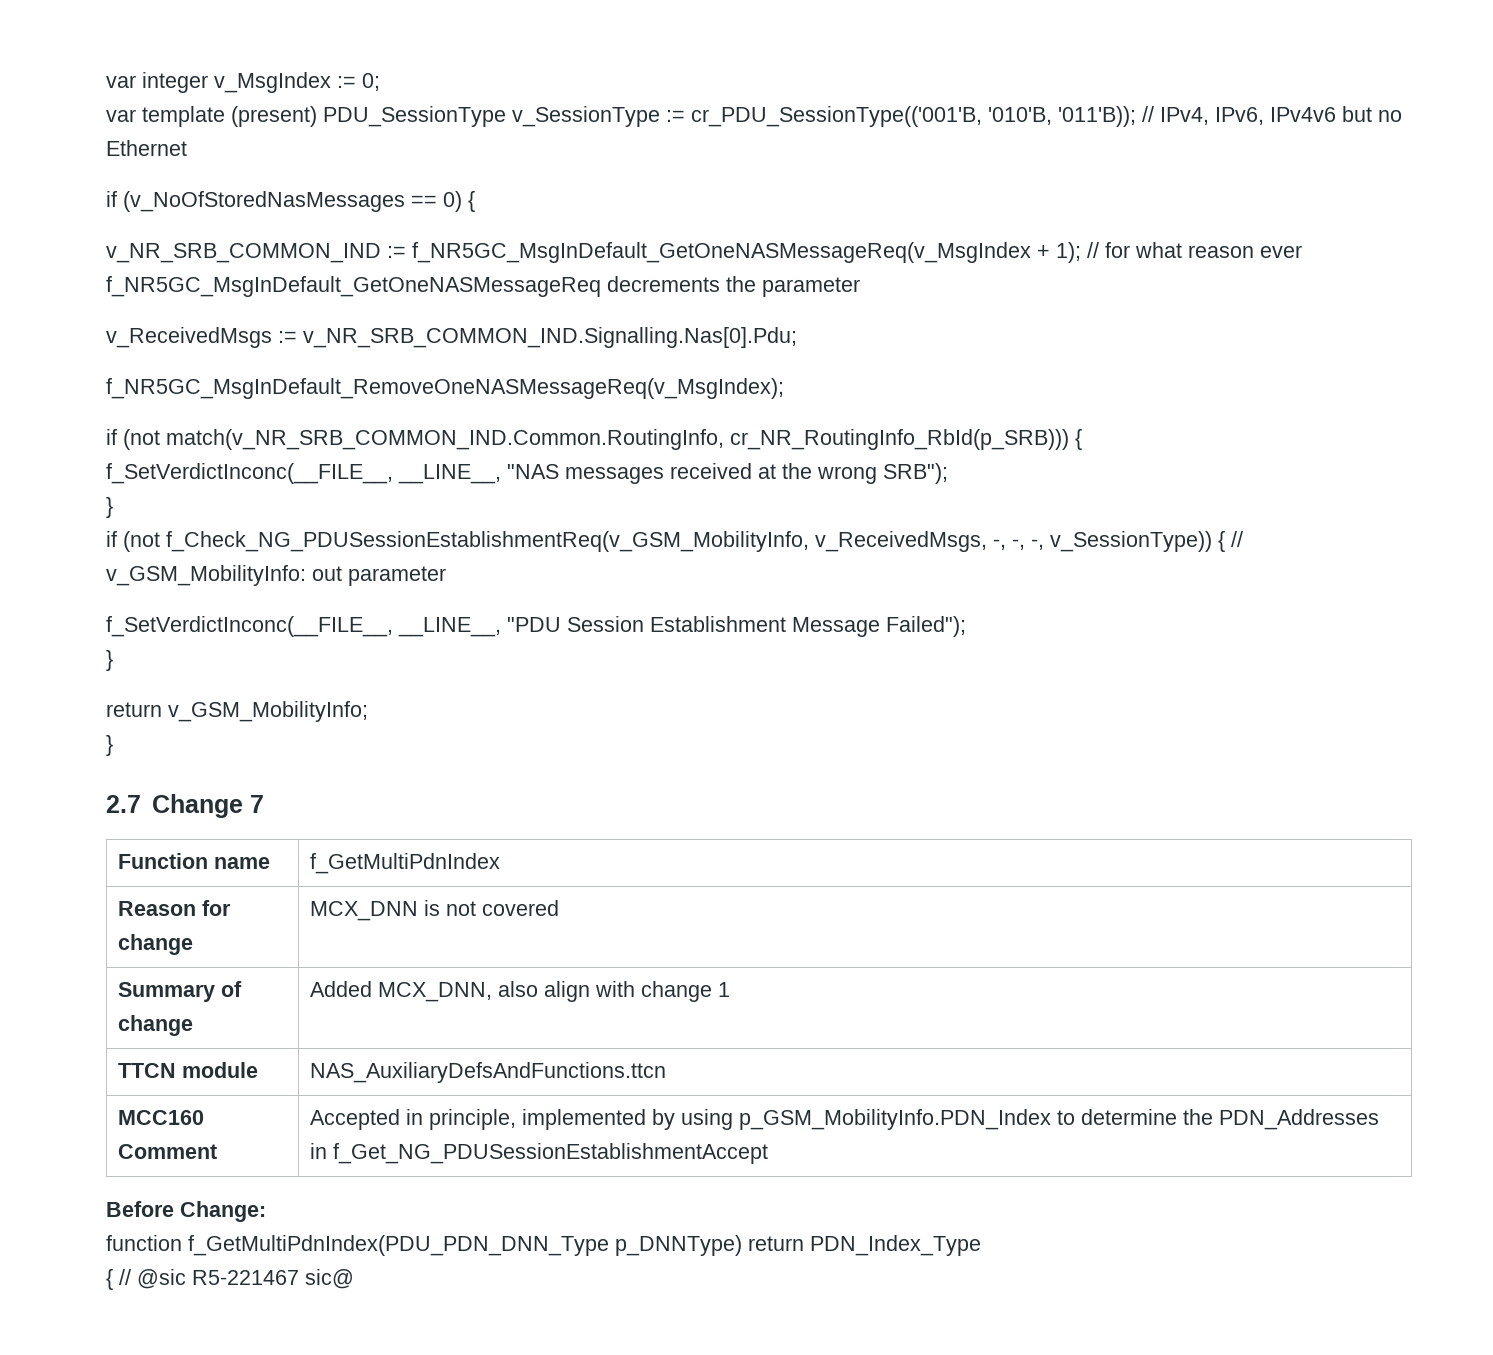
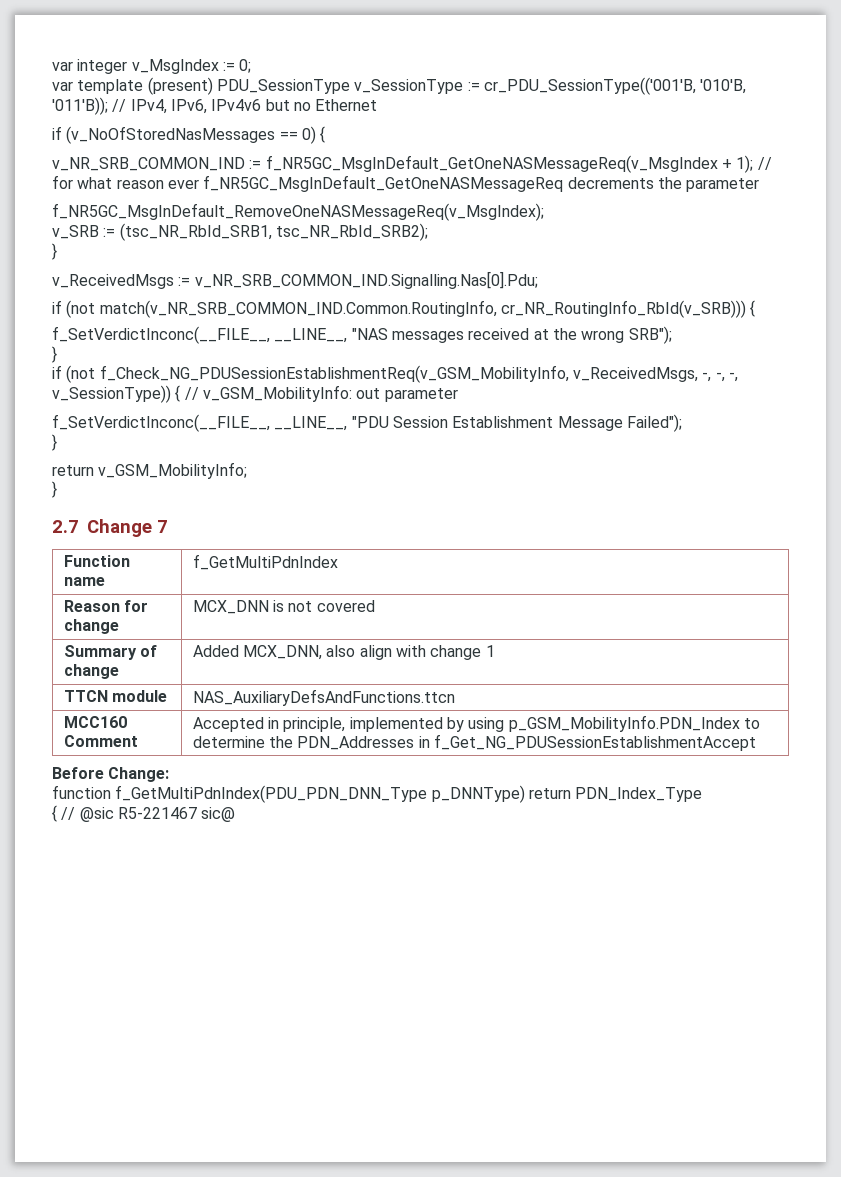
+ f_NR5GC_MsgInDefault_RemoveOneNASMessageReq(v_MsgIndex);
+ v_SRB := (tsc_NR_RbId_SRB1, tsc_NR_RbId_SRB2);
+ }
- f_NR5GC_MsgInDefault_RemoveOneNASMessageReq(v_MsgIndex);
- if (not match(v_NR_SRB_COMMON_IND.Common.RoutingInfo, cr_NR_RoutingInfo_RbId(p_SRB))) {
+ if (not match(v_NR_SRB_COMMON_IND.Common.RoutingInfo, cr_NR_RoutingInfo_RbId(v_SRB))) {

